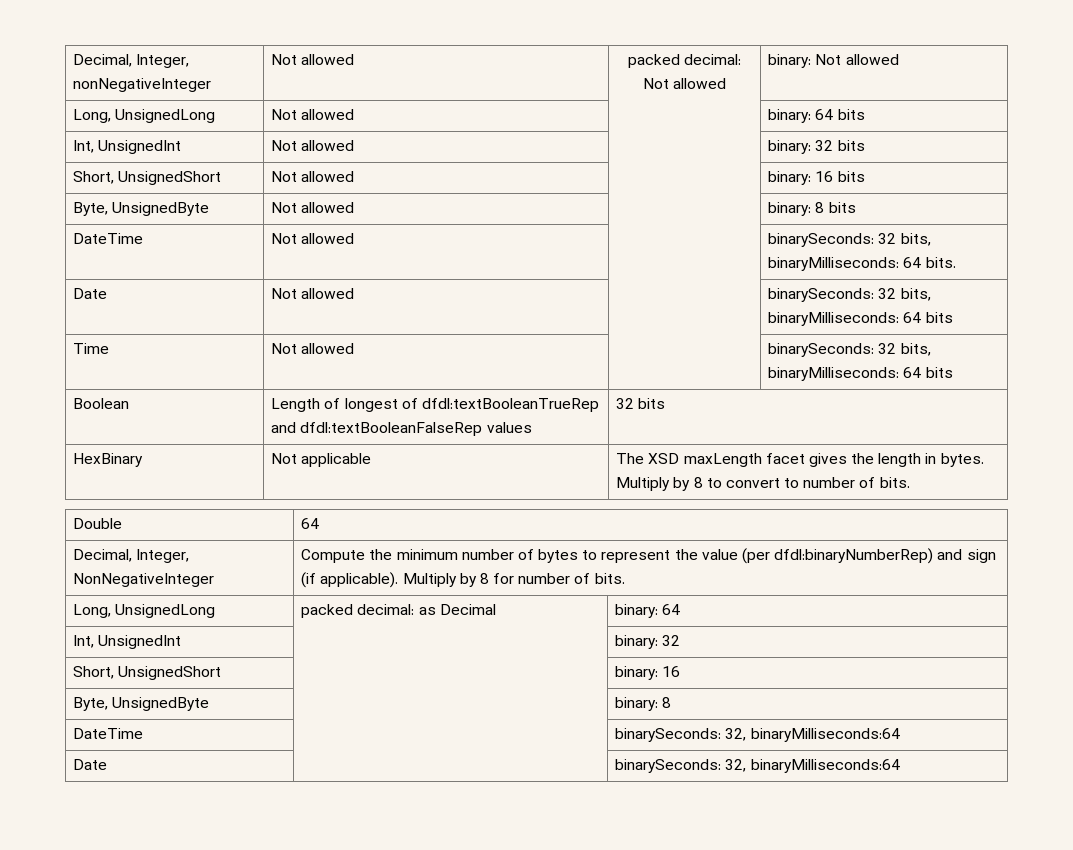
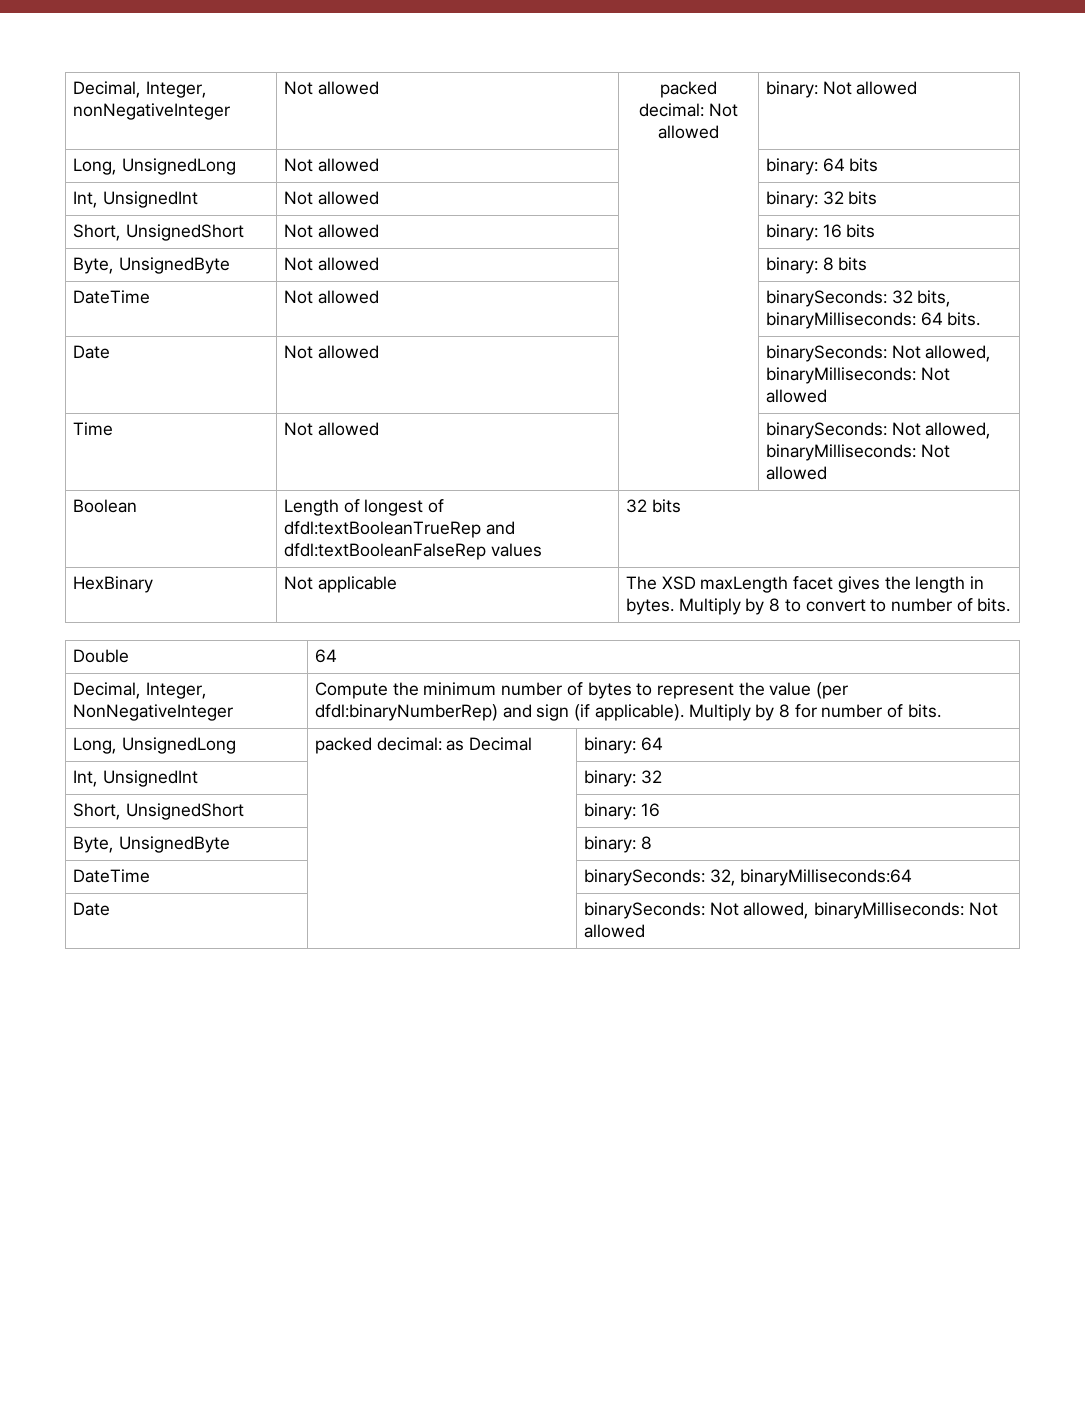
- Date | Not allowed | | binarySeconds: 32 bits, binaryMilliseconds: 64 bits
+ Date | Not allowed | | binarySeconds: Not allowed, binaryMilliseconds: Not allowed
- Time | Not allowed | | binarySeconds: 32 bits, binaryMilliseconds: 64 bits
+ Time | Not allowed | | binarySeconds: Not allowed, binaryMilliseconds: Not allowed
- Date | | binarySeconds: 32, binaryMilliseconds:64
+ Date | | binarySeconds: Not allowed, binaryMilliseconds: Not allowed

